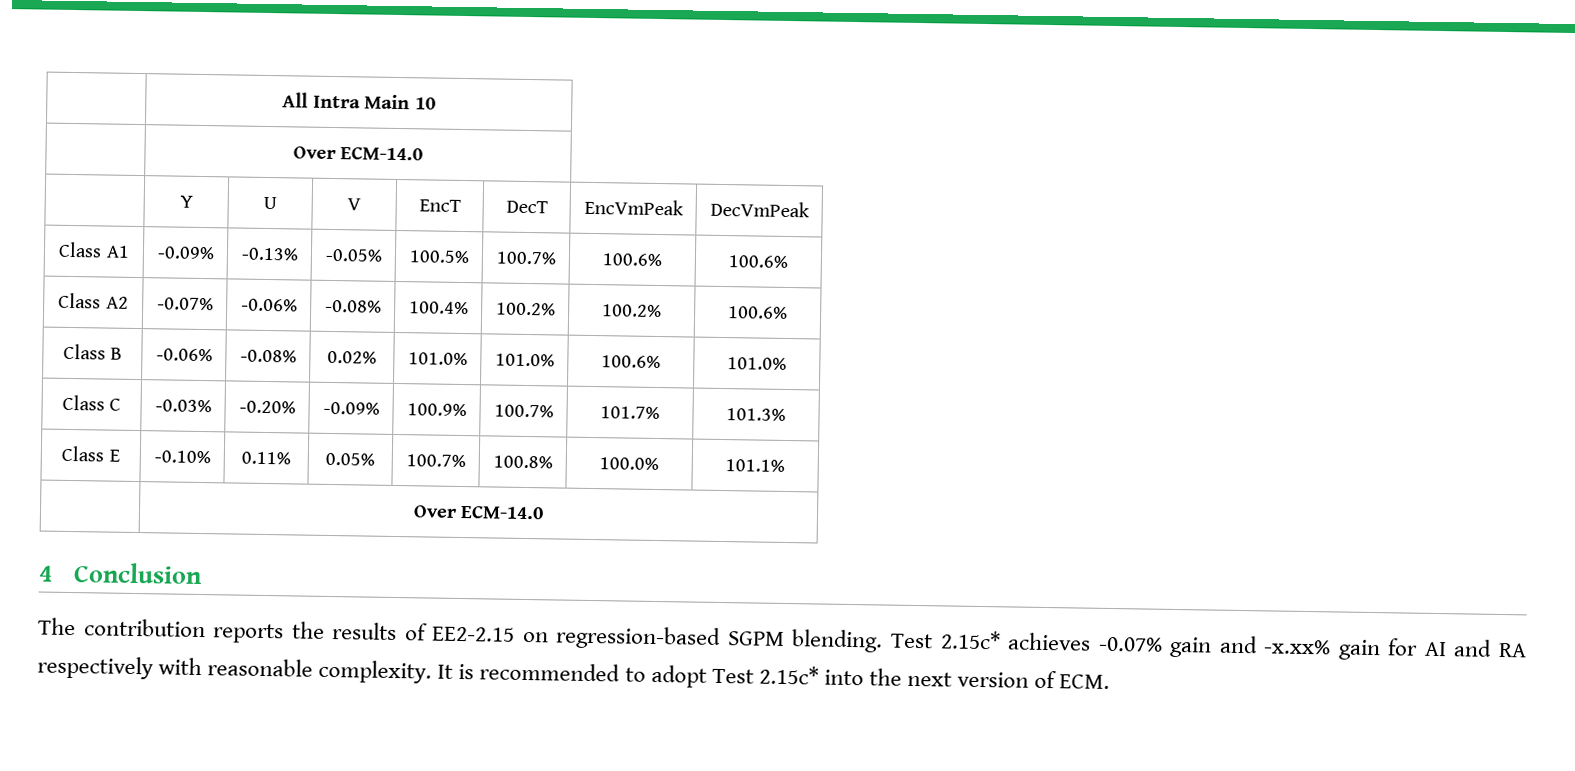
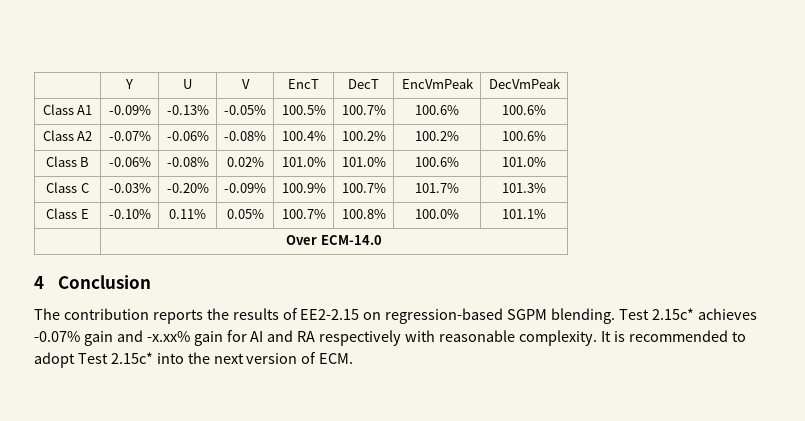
- | All Intra Main 10
- | Over ECM-14.0

